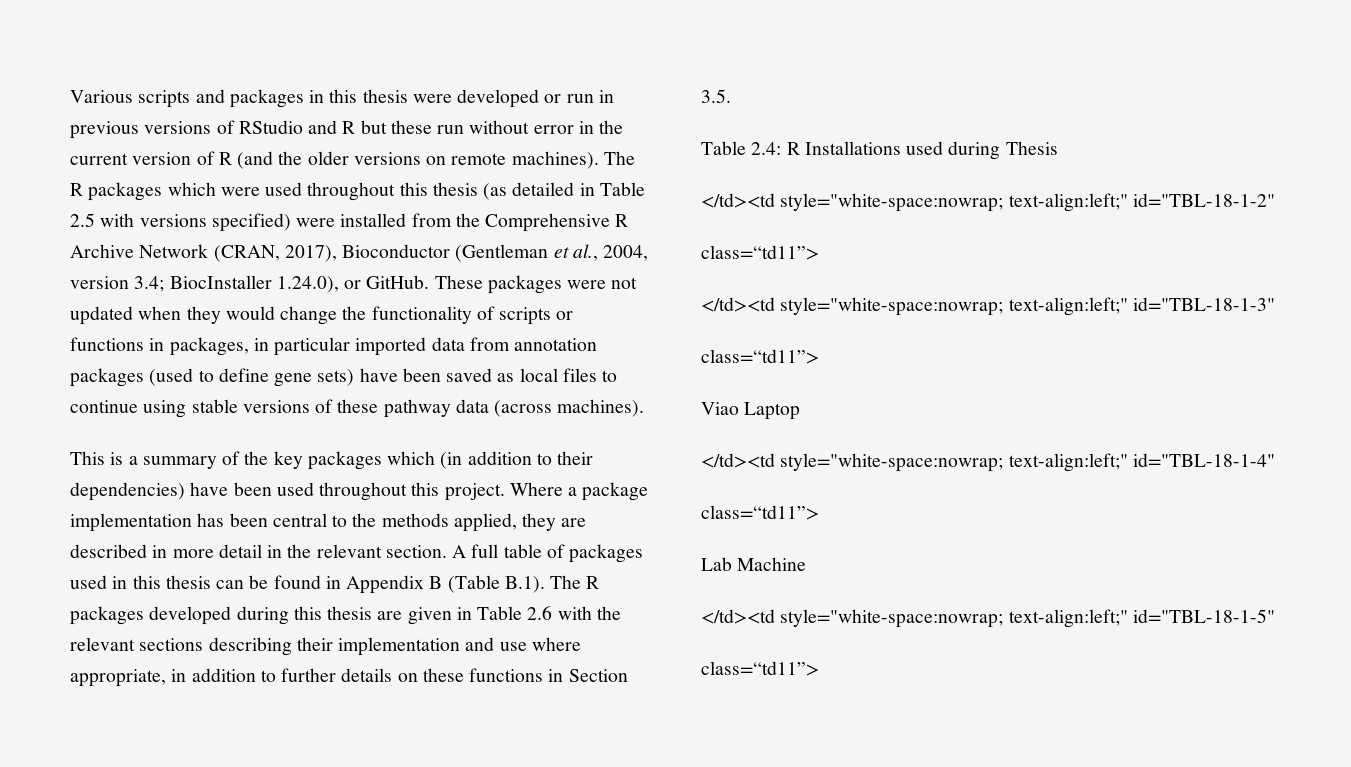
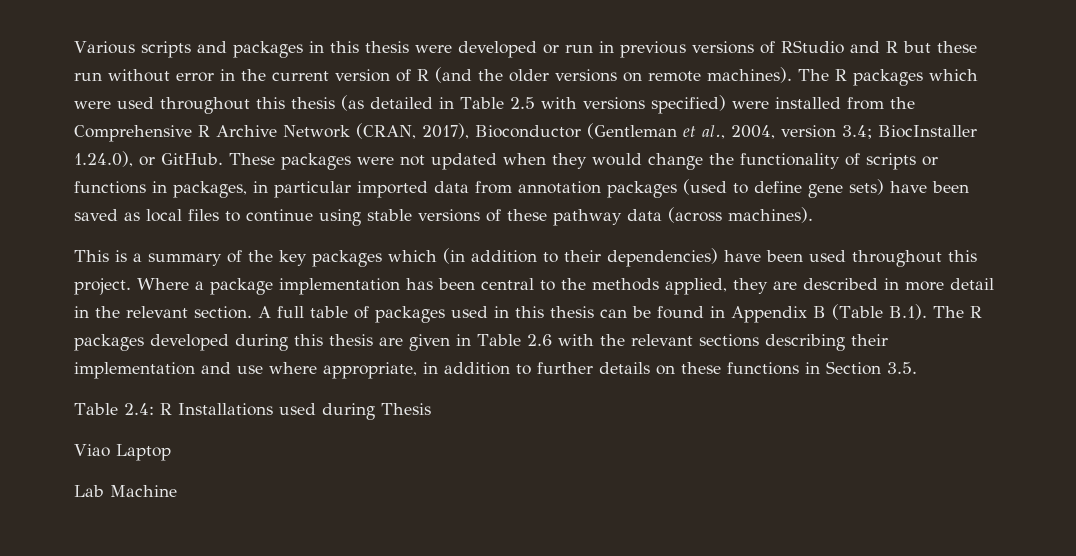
- </td><td style="white-space:nowrap; text-align:left;" id="TBL-18-1-2"
- class=“td11”>
- </td><td style="white-space:nowrap; text-align:left;" id="TBL-18-1-3"
- class=“td11”>
  Viao Laptop
- </td><td style="white-space:nowrap; text-align:left;" id="TBL-18-1-4"
- class=“td11”>
  Lab Machine
- </td><td style="white-space:nowrap; text-align:left;" id="TBL-18-1-5"
- class=“td11”>

